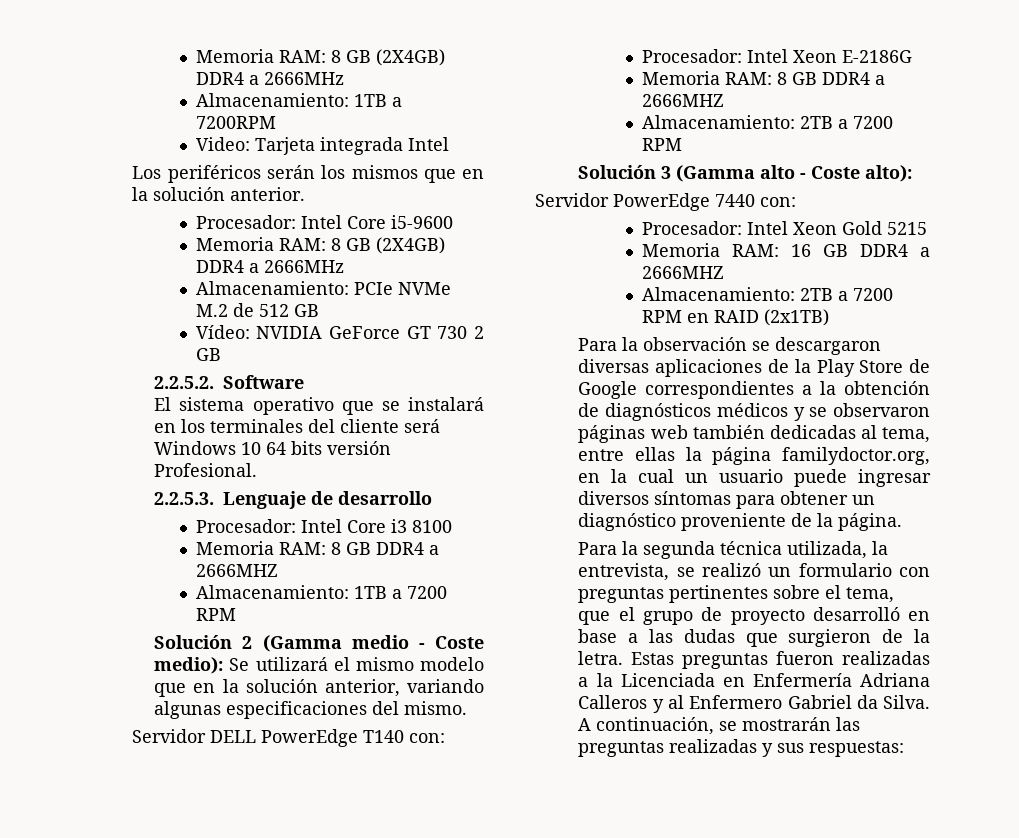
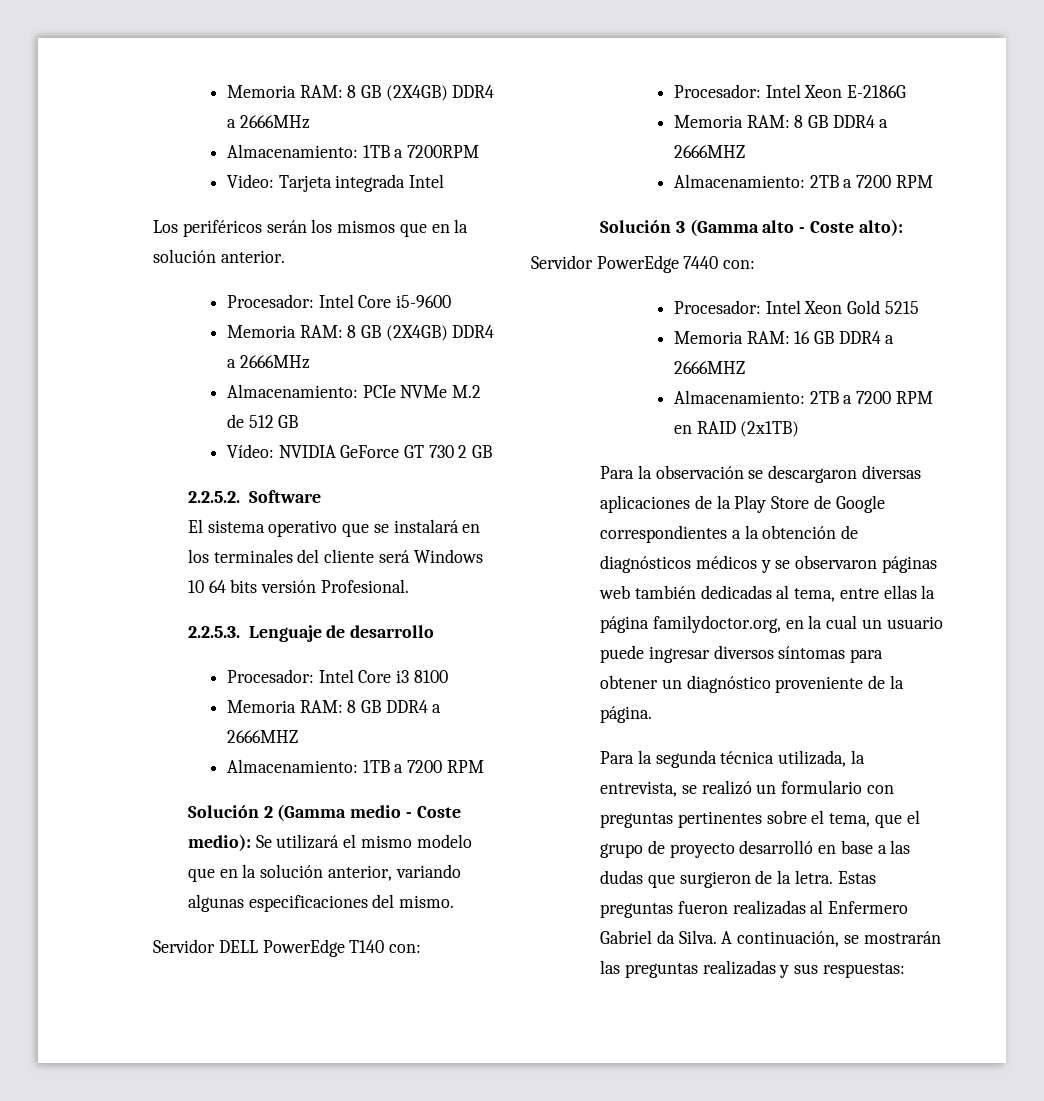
- Estas preguntas fueron realizadas a la Licenciada en Enfermería Adriana Calleros y al Enfermero Gabriel da Silva.
+ Estas preguntas fueron realizadas al Enfermero Gabriel da Silva.

